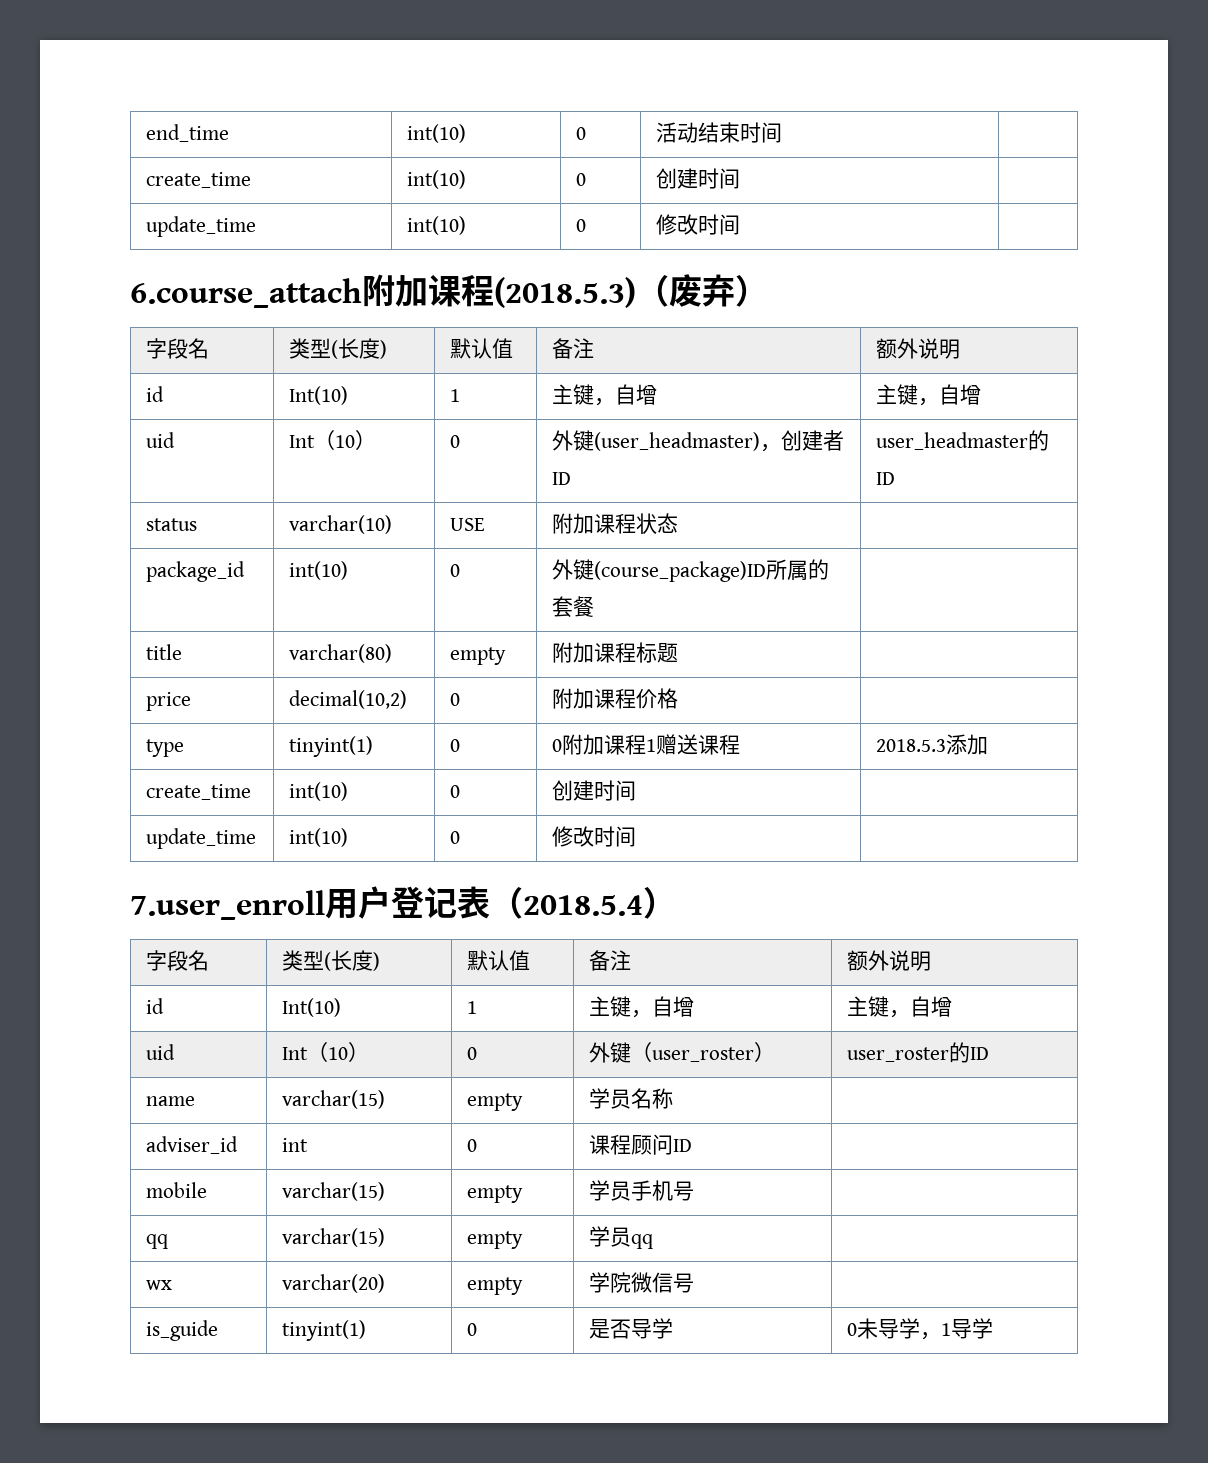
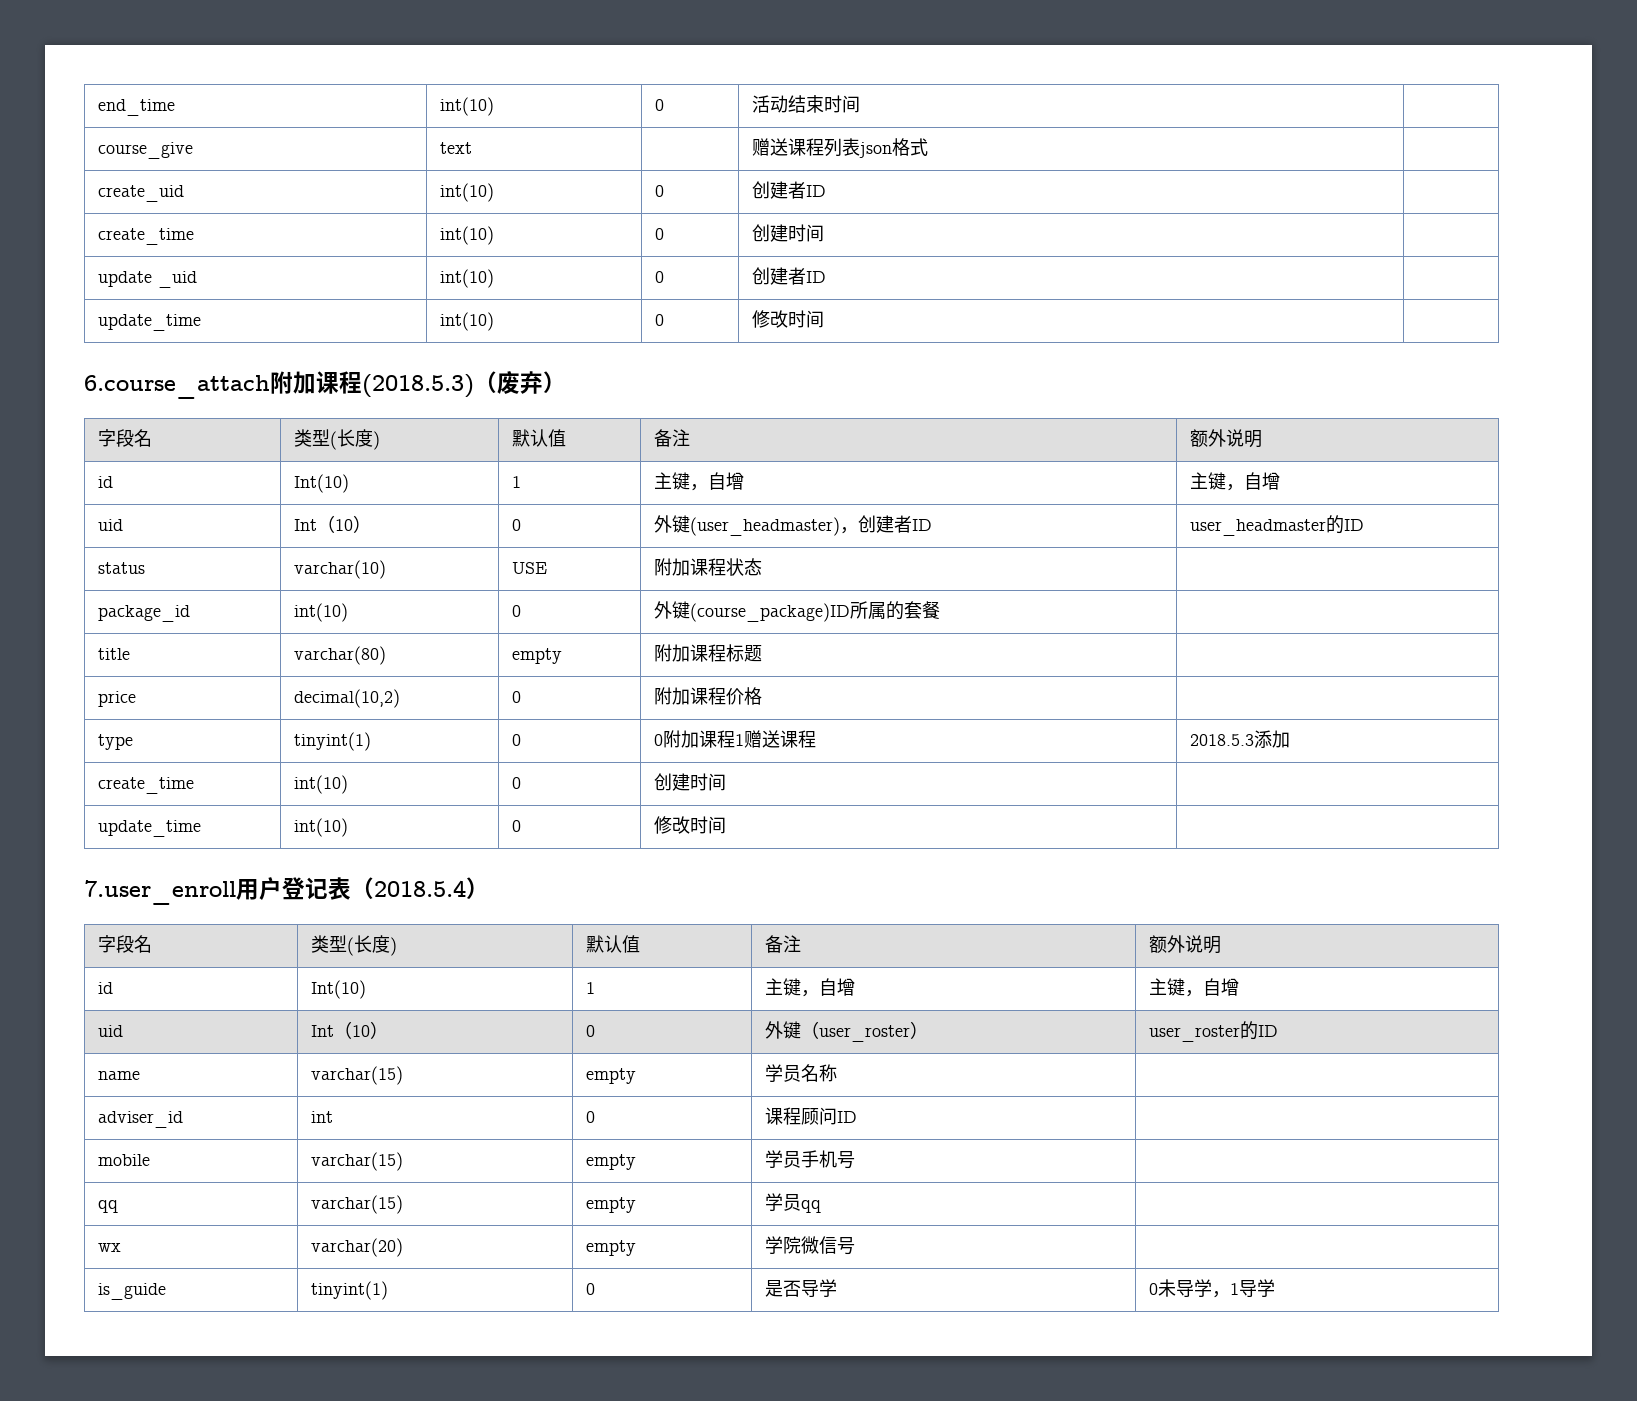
  end_time | int(10) | 0 | 活动结束时间 |
+ course_give | text | | 赠送课程列表json格式 |
+ create_uid | int(10) | 0 | 创建者ID |
  create_time | int(10) | 0 | 创建时间 |
+ update _uid | int(10) | 0 | 创建者ID |

